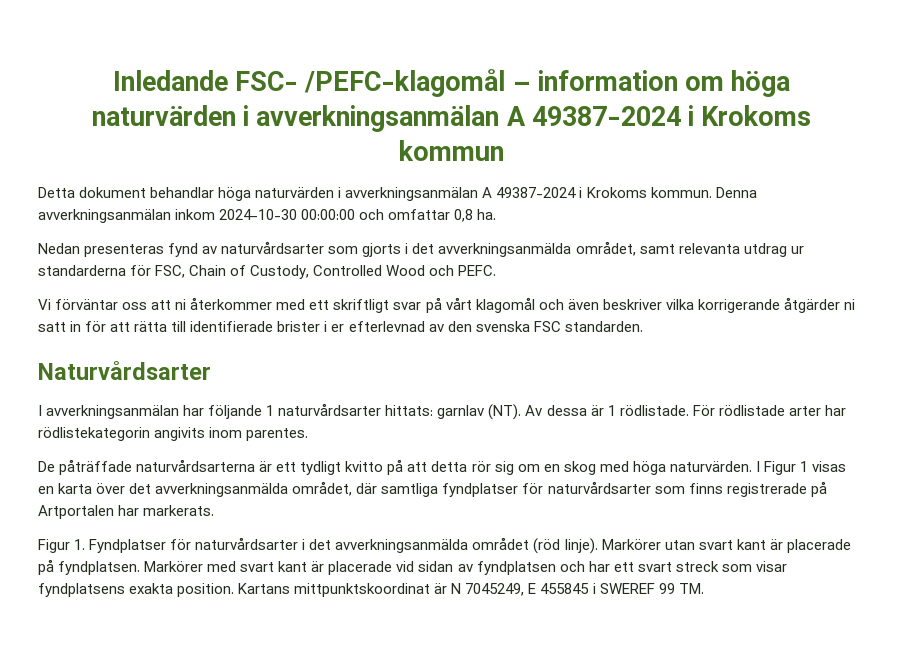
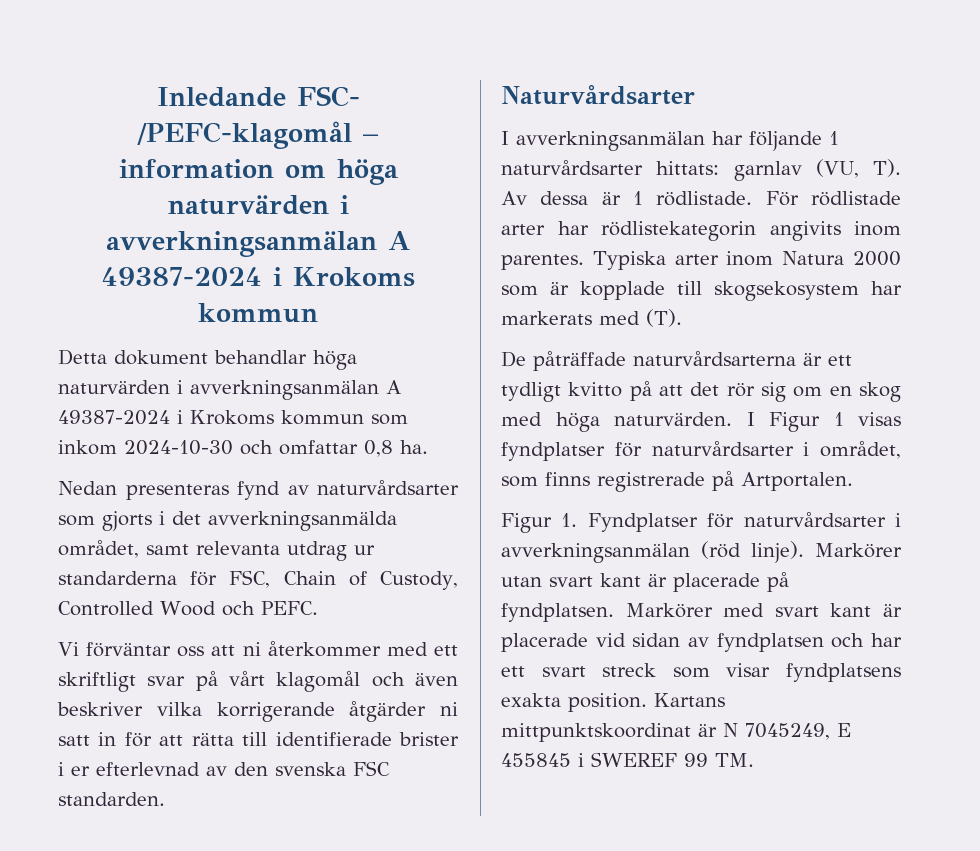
- Detta dokument behandlar höga naturvärden i avverkningsanmälan A 49387-2024 i Krokoms kommun. Denna avverkningsanmälan inkom 2024-10-30 00:00:00 och omfattar 0,8 ha.
+ Detta dokument behandlar höga naturvärden i avverkningsanmälan A 49387-2024 i Krokoms kommun som inkom 2024-10-30 och omfattar 0,8 ha.
- I avverkningsanmälan har följande 1 naturvårdsarter hittats: garnlav (NT). Av dessa är 1 rödlistade.
+ I avverkningsanmälan har följande 1 naturvårdsarter hittats: garnlav (VU, T). Av dessa är 1 rödlistade.
+ Typiska arter inom Natura 2000 som är kopplade till skogsekosystem har markerats med (T).
- De påträffade naturvårdsarterna är ett tydligt kvitto på att detta rör sig om en skog med höga naturvärden.
+ De påträffade naturvårdsarterna är ett tydligt kvitto på att det rör sig om en skog med höga naturvärden.
- I Figur 1 visas en karta över det avverkningsanmälda området, där samtliga fyndplatser för naturvårdsarter som finns registrerade på Artportalen har markerats.
+ I Figur 1 visas fyndplatser för naturvårdsarter i området, som finns registrerade på Artportalen.
- Figur 1. Fyndplatser för naturvårdsarter i det avverkningsanmälda området (röd linje).
+ Figur 1. Fyndplatser för naturvårdsarter i avverkningsanmälan (röd linje).

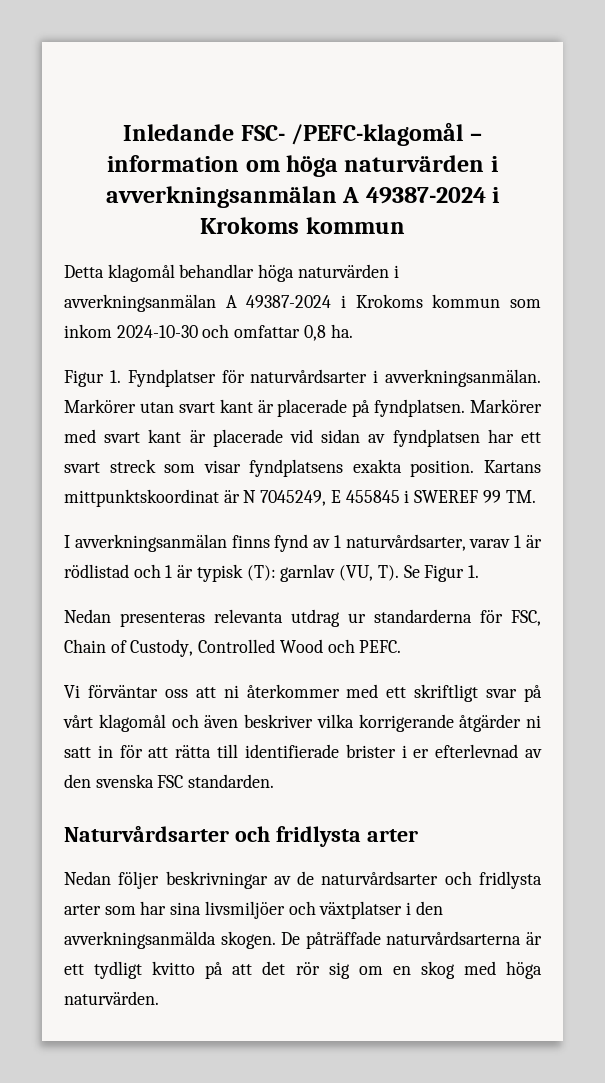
- Detta dokument behandlar höga naturvärden i avverkningsanmälan A 49387-2024 i Krokoms kommun som inkom 2024-10-30 och omfattar 0,8 ha.
+ Detta klagomål behandlar höga naturvärden i avverkningsanmälan A 49387-2024 i Krokoms kommun som inkom 2024-10-30 och omfattar 0,8 ha.
- Nedan presenteras fynd av naturvårdsarter som gjorts i det avverkningsanmälda området, samt relevanta utdrag ur standarderna för FSC, Chain of Custody, Controlled Wood och PEFC.
+ Figur 1. Fyndplatser för naturvårdsarter i avverkningsanmälan. Markörer utan svart kant är placerade på fyndplatsen. Markörer med svart kant är placerade vid sidan av fyndplatsen har ett svart streck som visar fyndplatsens exakta position. Kartans mittpunktskoordinat är N 7045249, E 455845 i SWEREF 99 TM.
+ I avverkningsanmälan finns fynd av 1 naturvårdsarter, varav 1 är rödlistad och 1 är typisk (T): garnlav (VU, T). Se Figur 1.
+ Nedan presenteras relevanta utdrag ur standarderna för FSC, Chain of Custody, Controlled Wood och PEFC.
- Naturvårdsarter
- I avverkningsanmälan har följande 1 naturvårdsarter hittats: garnlav (VU, T). Av dessa är 1 rödlistade. För rödlistade arter har rödlistekategorin angivits inom parentes. Typiska arter inom Natura 2000 som är kopplade till skogsekosystem har markerats med (T).
- De påträffade naturvårdsarterna är ett tydligt kvitto på att det rör sig om en skog med höga naturvärden. I Figur 1 visas fyndplatser för naturvårdsarter i området, som finns registrerade på Artportalen.
- Figur 1. Fyndplatser för naturvårdsarter i avverkningsanmälan (röd linje). Markörer utan svart kant är placerade på fyndplatsen. Markörer med svart kant är placerade vid sidan av fyndplatsen och har ett svart streck som visar fyndplatsens exakta position. Kartans mittpunktskoordinat är N 7045249, E 455845 i SWEREF 99 TM.
+ Naturvårdsarter och fridlysta arter
+ Nedan följer beskrivningar av de naturvårdsarter och fridlysta arter som har sina livsmiljöer och växtplatser i den avverkningsanmälda skogen. De påträffade naturvårdsarterna är ett tydligt kvitto på att det rör sig om en skog med höga naturvärden.

